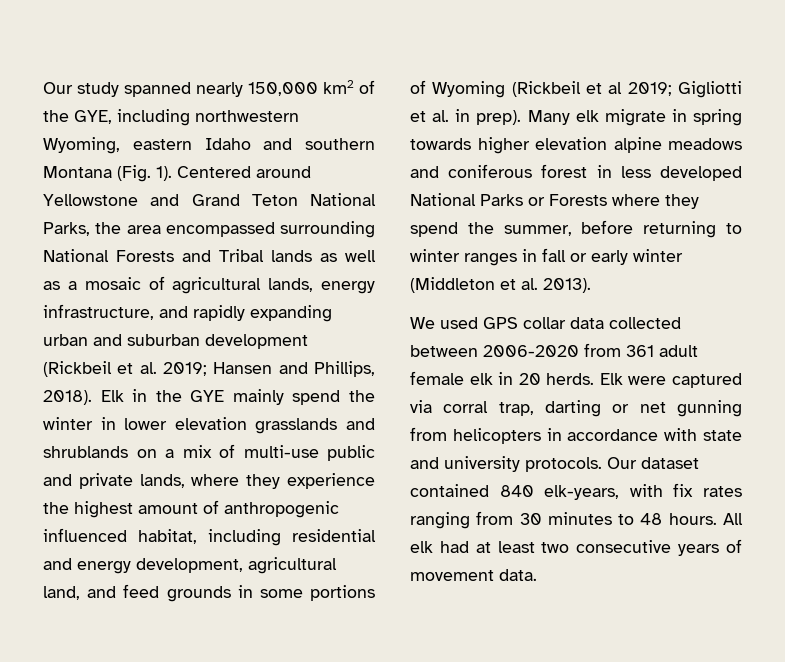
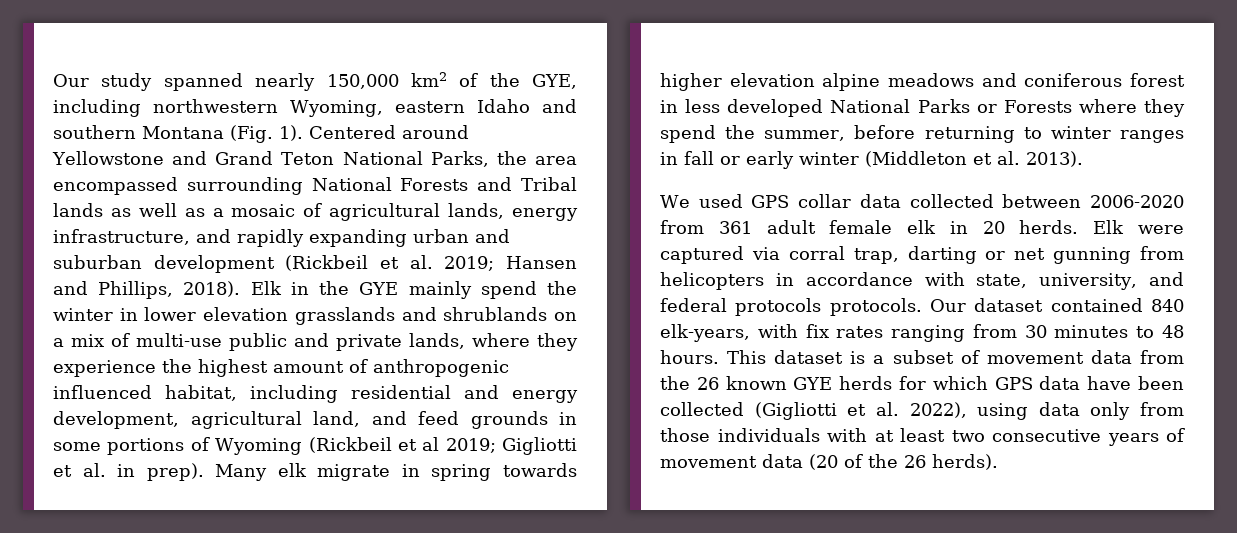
- Elk were captured via corral trap, darting or net gunning from helicopters in accordance with state and university protocols.
+ Elk were captured via corral trap, darting or net gunning from helicopters in accordance with state, university, and federal protocols protocols.
- All elk had at least two consecutive years of movement data.
+ This dataset is a subset of movement data from the 26 known GYE herds for which GPS data have been collected (Gigliotti et al. 2022), using data only from those individuals with at least two consecutive years of movement data (20 of the 26 herds).

